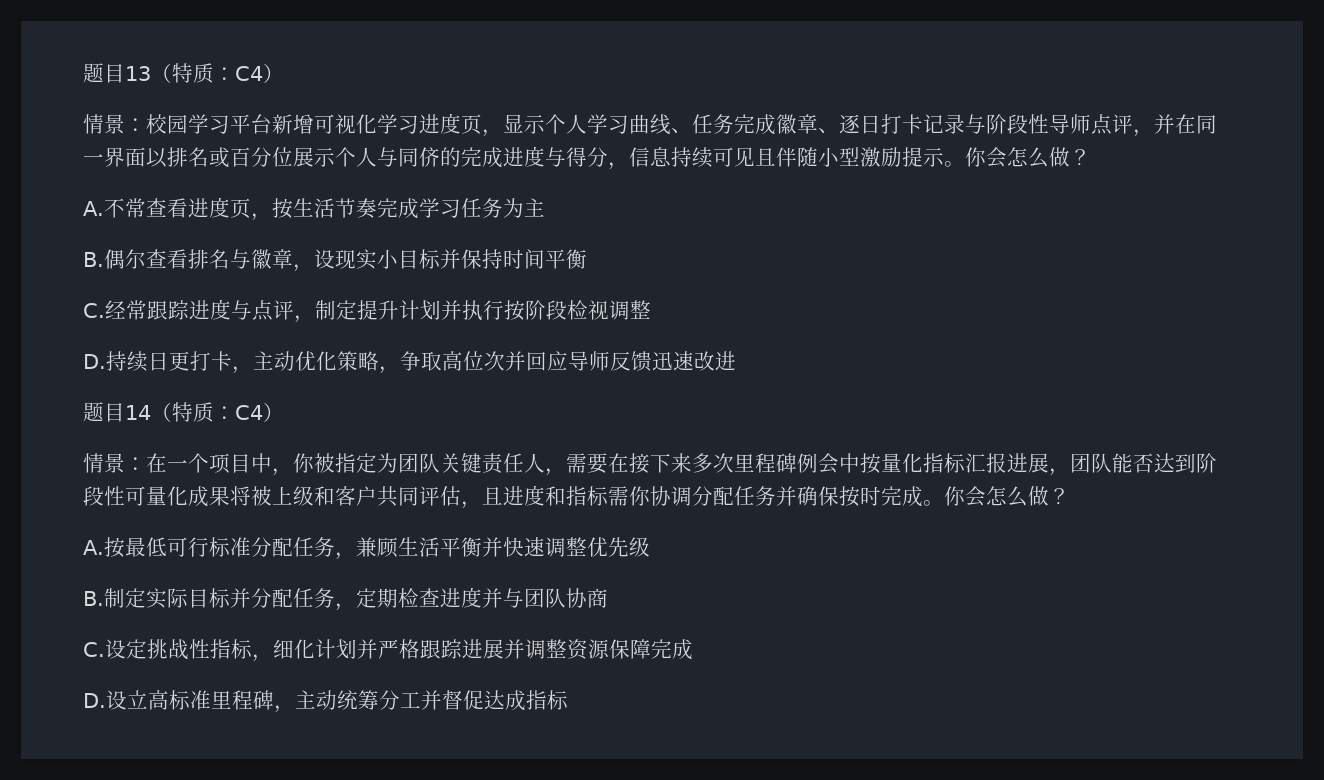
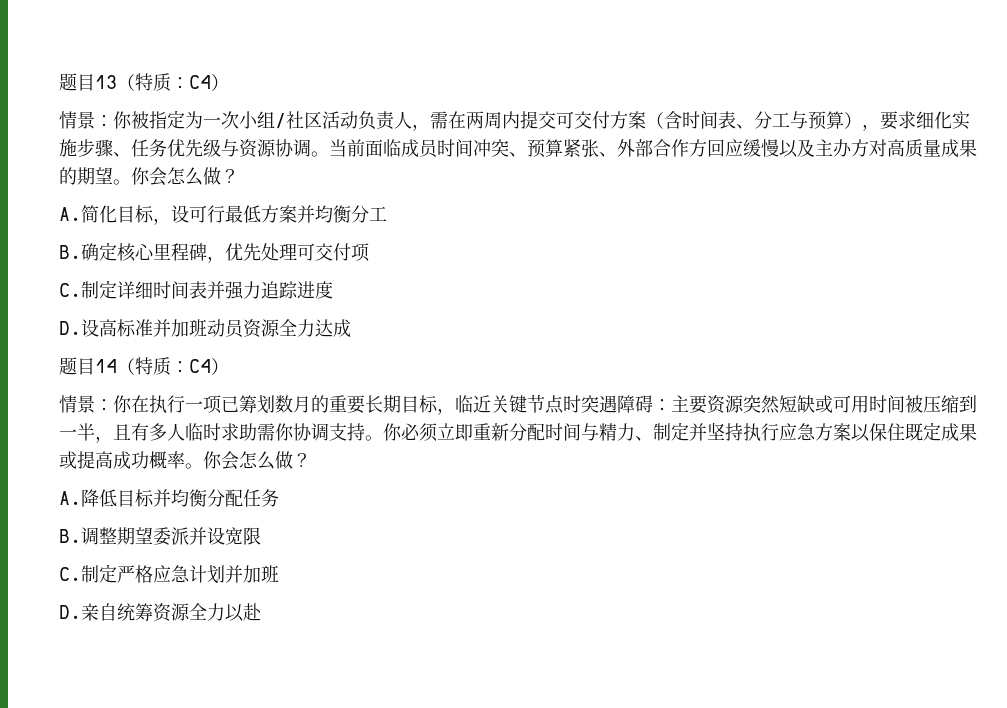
- 情景：校园学习平台新增可视化学习进度页，显示个人学习曲线、任务完成徽章、逐日打卡记录与阶段性导师点评，并在同一界面以排名或百分位展示个人与同侪的完成进度与得分，信息持续可见且伴随小型激励提示。你会怎么做？
- A.不常查看进度页，按生活节奏完成学习任务为主
- B.偶尔查看排名与徽章，设现实小目标并保持时间平衡
- C.经常跟踪进度与点评，制定提升计划并执行按阶段检视调整
- D.持续日更打卡，主动优化策略，争取高位次并回应导师反馈迅速改进
+ 情景：你被指定为一次小组/社区活动负责人，需在两周内提交可交付方案（含时间表、分工与预算），要求细化实施步骤、任务优先级与资源协调。当前面临成员时间冲突、预算紧张、外部合作方回应缓慢以及主办方对高质量成果的期望。你会怎么做？
+ A.简化目标，设可行最低方案并均衡分工
+ B.确定核心里程碑，优先处理可交付项
+ C.制定详细时间表并强力追踪进度
+ D.设高标准并加班动员资源全力达成
- 情景：在一个项目中，你被指定为团队关键责任人，需要在接下来多次里程碑例会中按量化指标汇报进展，团队能否达到阶段性可量化成果将被上级和客户共同评估，且进度和指标需你协调分配任务并确保按时完成。你会怎么做？
- A.按最低可行标准分配任务，兼顾生活平衡并快速调整优先级
- B.制定实际目标并分配任务，定期检查进度并与团队协商
- C.设定挑战性指标，细化计划并严格跟踪进展并调整资源保障完成
- D.设立高标准里程碑，主动统筹分工并督促达成指标
+ 情景：你在执行一项已筹划数月的重要长期目标，临近关键节点时突遇障碍：主要资源突然短缺或可用时间被压缩到一半，且有多人临时求助需你协调支持。你必须立即重新分配时间与精力、制定并坚持执行应急方案以保住既定成果或提高成功概率。你会怎么做？
+ A.降低目标并均衡分配任务
+ B.调整期望委派并设宽限
+ C.制定严格应急计划并加班
+ D.亲自统筹资源全力以赴

